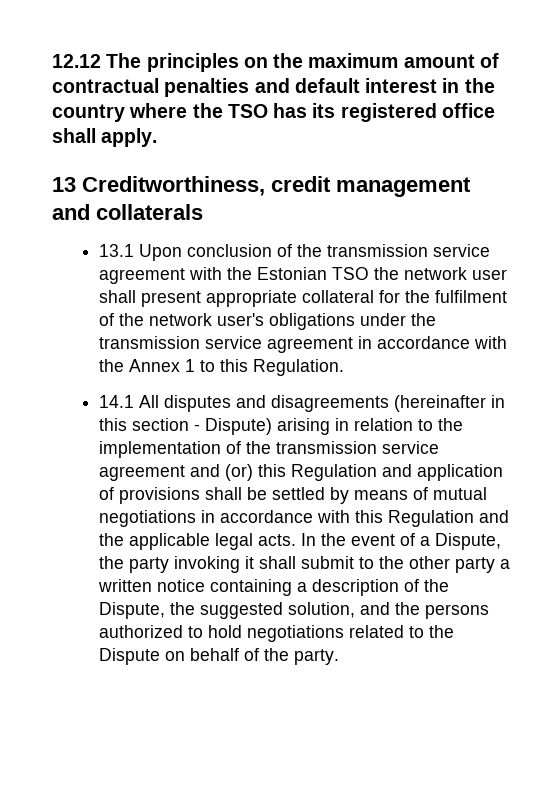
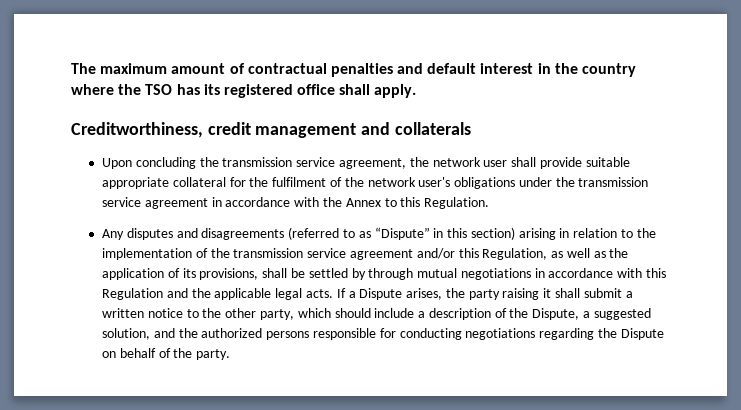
- 12.12 The principles on the maximum amount of contractual penalties and default interest in the country where the TSO has its registered office shall apply.
+ The maximum amount of contractual penalties and default interest in the country where the TSO has its registered office shall apply.
- 13 Creditworthiness, credit management and collaterals
+ Creditworthiness, credit management and collaterals
- 13.1 Upon conclusion of the transmission service agreement with the Estonian TSO the network user shall present appropriate collateral for the fulfilment of the network user's obligations under the transmission service agreement in accordance with the Annex 1 to this Regulation.
+ Upon concluding the transmission service agreement, the network user shall provide suitable appropriate collateral for the fulfilment of the network user's obligations under the transmission service agreement in accordance with the Annex to this Regulation.
- 14.1 All disputes and disagreements (hereinafter in this section - Dispute) arising in relation to the implementation of the transmission service agreement and (or) this Regulation and application of provisions shall be settled by means of mutual negotiations in accordance with this Regulation and the applicable legal acts.
+ Any disputes and disagreements (referred to as “Dispute” in this section) arising in relation to the implementation of the transmission service agreement and/or this Regulation, as well as the application of its provisions, shall be settled by through mutual negotiations in accordance with this Regulation and the applicable legal acts.
- In the event of a Dispute, the party invoking it shall submit to the other party a written notice containing a description of the Dispute, the suggested solution, and the persons authorized to hold negotiations related to the Dispute on behalf of the party.
+ If a Dispute arises, the party raising it shall submit a written notice to the other party, which should include a description of the Dispute, a suggested solution, and the authorized persons responsible for conducting negotiations regarding the Dispute on behalf of the party.

